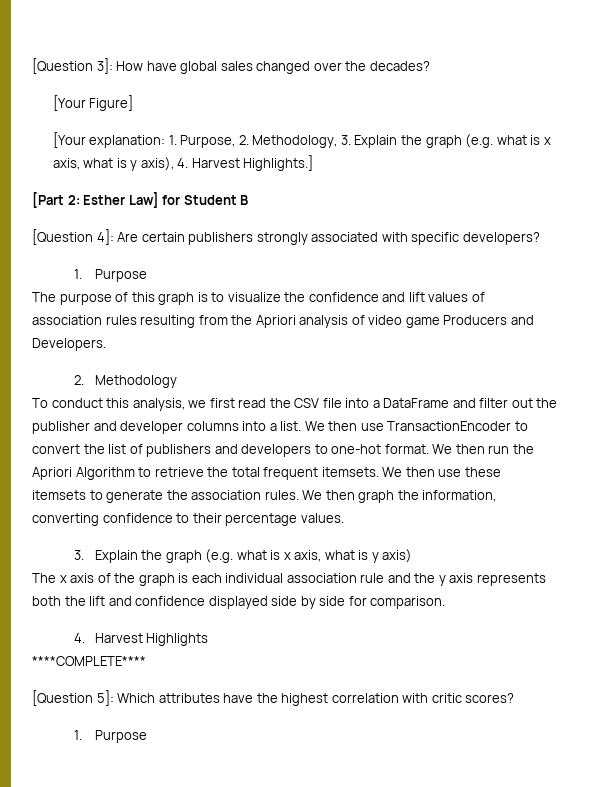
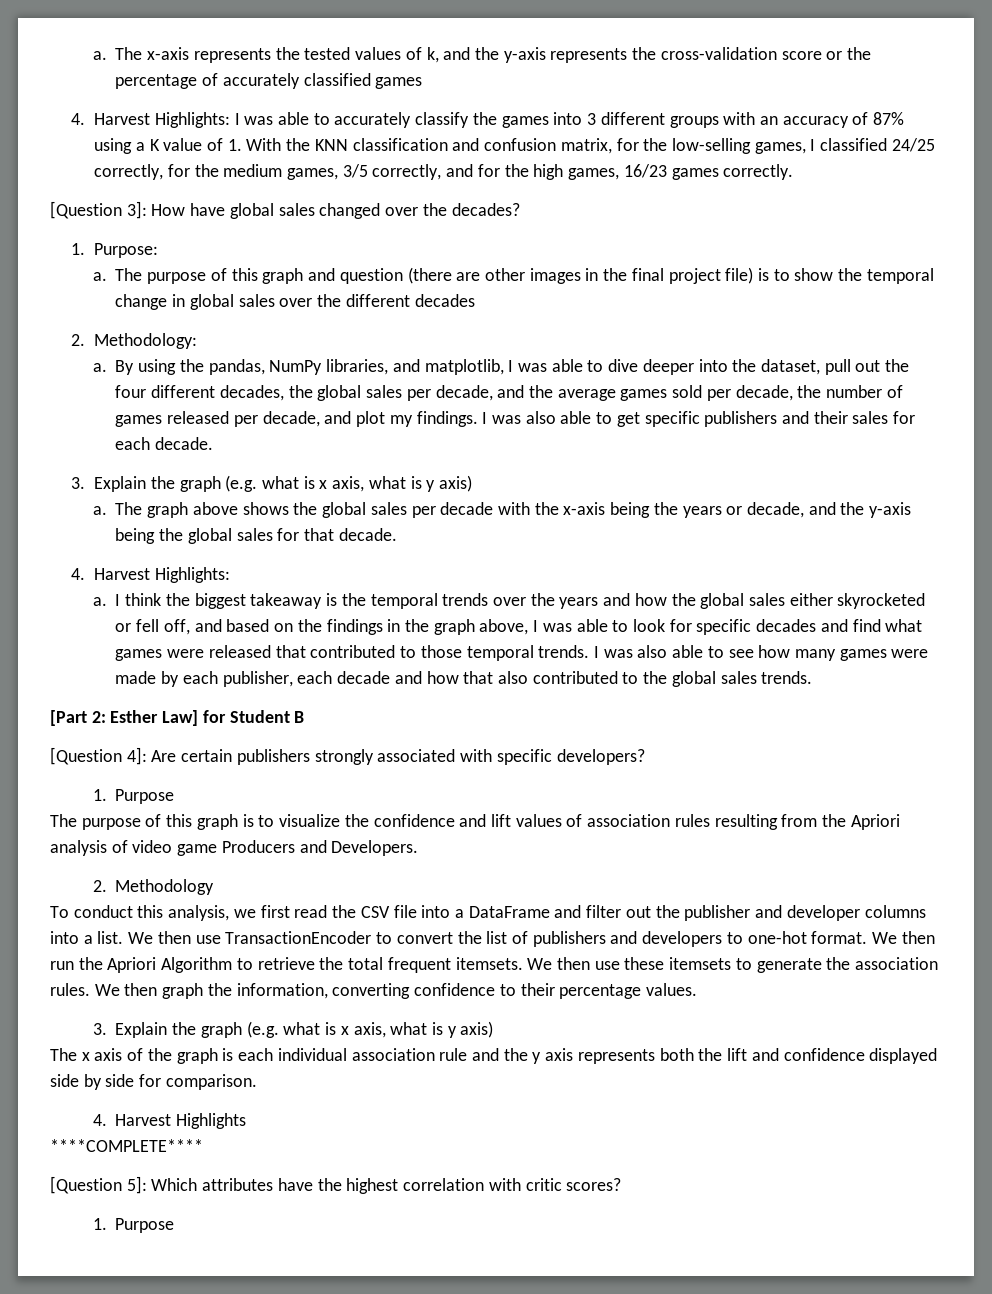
+ a. The x-axis represents the tested values of k, and the y-axis represents the cross-validation score or the percentage of accurately classified games
+ 4. Harvest Highlights: I was able to accurately classify the games into 3 different groups with an accuracy of 87% using a K value of 1. With the KNN classification and confusion matrix, for the low-selling games, I classified 24/25 correctly, for the medium games, 3/5 correctly, and for the high games, 16/23 games correctly.
- [Your Figure]
- [Your explanation: 1. Purpose, 2. Methodology, 3. Explain the graph (e.g. what is x axis, what is y axis), 4. Harvest Highlights.]
+ 1. Purpose:
+ a. The purpose of this graph and question (there are other images in the final project file) is to show the temporal change in global sales over the different decades
+ 2. Methodology:
+ a. By using the pandas, NumPy libraries, and matplotlib, I was able to dive deeper into the dataset, pull out the four different decades, the global sales per decade, and the average games sold per decade, the number of games released per decade, and plot my findings. I was also able to get specific publishers and their sales for each decade.
+ 3. Explain the graph (e.g. what is x axis, what is y axis)
+ a. The graph above shows the global sales per decade with the x-axis being the years or decade, and the y-axis being the global sales for that decade.
+ 4. Harvest Highlights:
+ a. I think the biggest takeaway is the temporal trends over the years and how the global sales either skyrocketed or fell off, and based on the findings in the graph above, I was able to look for specific decades and find what games were released that contributed to those temporal trends. I was also able to see how many games were made by each publisher, each decade and how that also contributed to the global sales trends.

